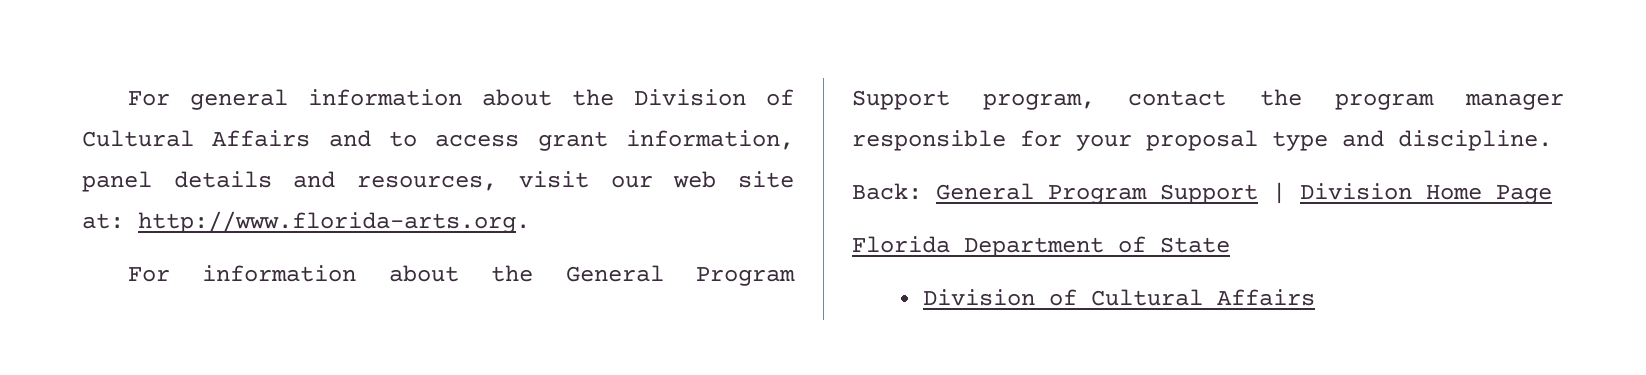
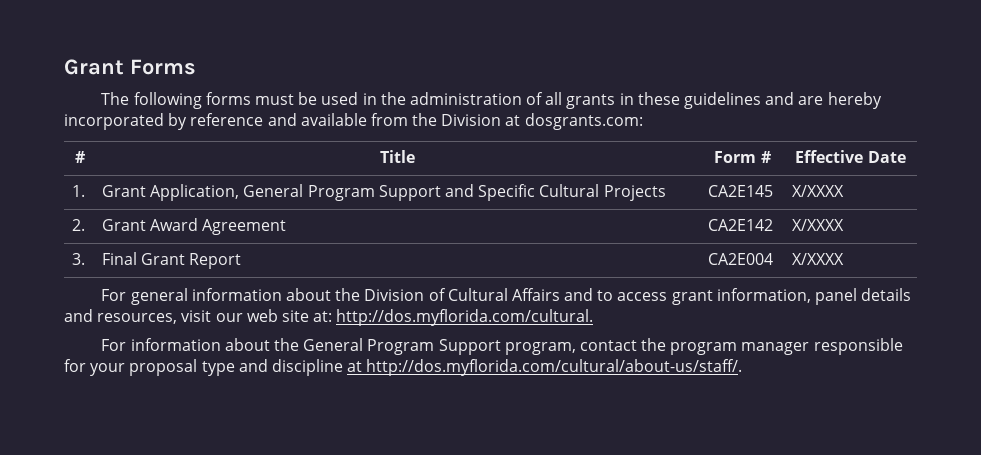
+ Grant Forms
+ The following forms must be used in the administration of all grants in these guidelines and are hereby incorporated by reference and available from the Division at dosgrants.com:
+ # | Title | Form # | Effective Date
+ 1. | Grant Application, General Program Support and Specific Cultural Projects | CA2E145 | X/XXXX
+ 2. | Grant Award Agreement | CA2E142 | X/XXXX
+ 3. | Final Grant Report | CA2E004 | X/XXXX
- For general information about the Division of Cultural Affairs and to access grant information, panel details and resources, visit our web site at: http://www.florida-arts.org.
+ For general information about the Division of Cultural Affairs and to access grant information, panel details and resources, visit our web site at: http://dos.myflorida.com/cultural.
- For information about the General Program Support program, contact the program manager responsible for your proposal type and discipline.
- Back: General Program Support | Division Home Page
- Florida Department of State
- Division of Cultural Affairs
+ For information about the General Program Support program, contact the program manager responsible for your proposal type and discipline at http://dos.myflorida.com/cultural/about-us/staff/.

